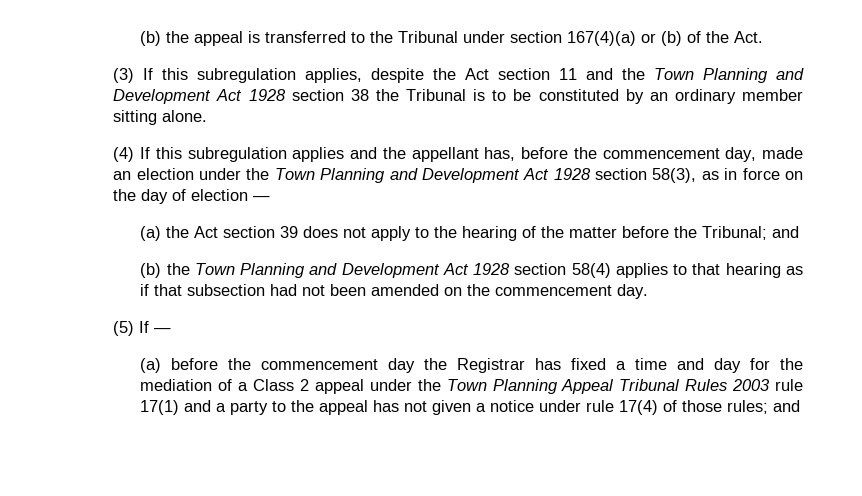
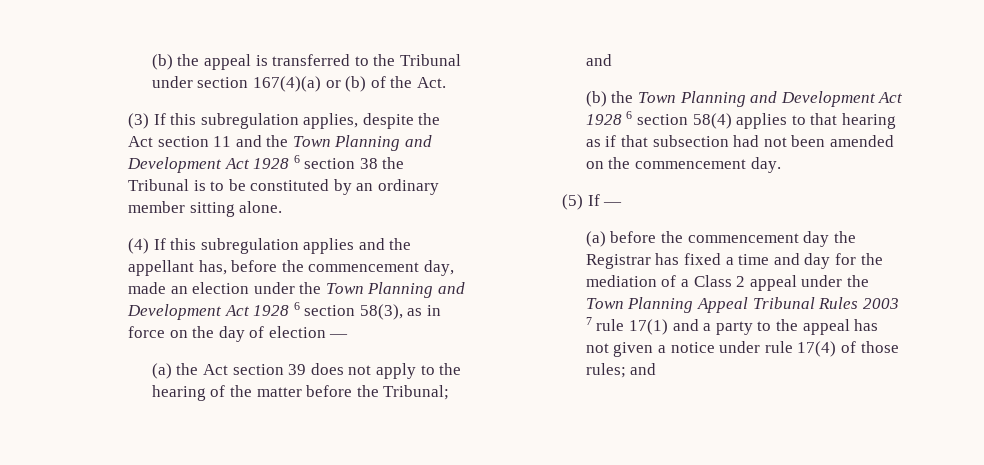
- (3) If this subregulation applies, despite the Act section 11 and the Town Planning and Development Act 1928 section 38 the Tribunal is to be constituted by an ordinary member sitting alone.
+ (3) If this subregulation applies, despite the Act section 11 and the Town Planning and Development Act 1928 6 section 38 the Tribunal is to be constituted by an ordinary member sitting alone.
- (4) If this subregulation applies and the appellant has, before the commencement day, made an election under the Town Planning and Development Act 1928 section 58(3), as in force on the day of election —
+ (4) If this subregulation applies and the appellant has, before the commencement day, made an election under the Town Planning and Development Act 1928 6 section 58(3), as in force on the day of election —
- (b) the Town Planning and Development Act 1928 section 58(4) applies to that hearing as if that subsection had not been amended on the commencement day.
+ (b) the Town Planning and Development Act 1928 6 section 58(4) applies to that hearing as if that subsection had not been amended on the commencement day.
- (a) before the commencement day the Registrar has fixed a time and day for the mediation of a Class 2 appeal under the Town Planning Appeal Tribunal Rules 2003 rule 17(1) and a party to the appeal has not given a notice under rule 17(4) of those rules; and
+ (a) before the commencement day the Registrar has fixed a time and day for the mediation of a Class 2 appeal under the Town Planning Appeal Tribunal Rules 2003 7 rule 17(1) and a party to the appeal has not given a notice under rule 17(4) of those rules; and

